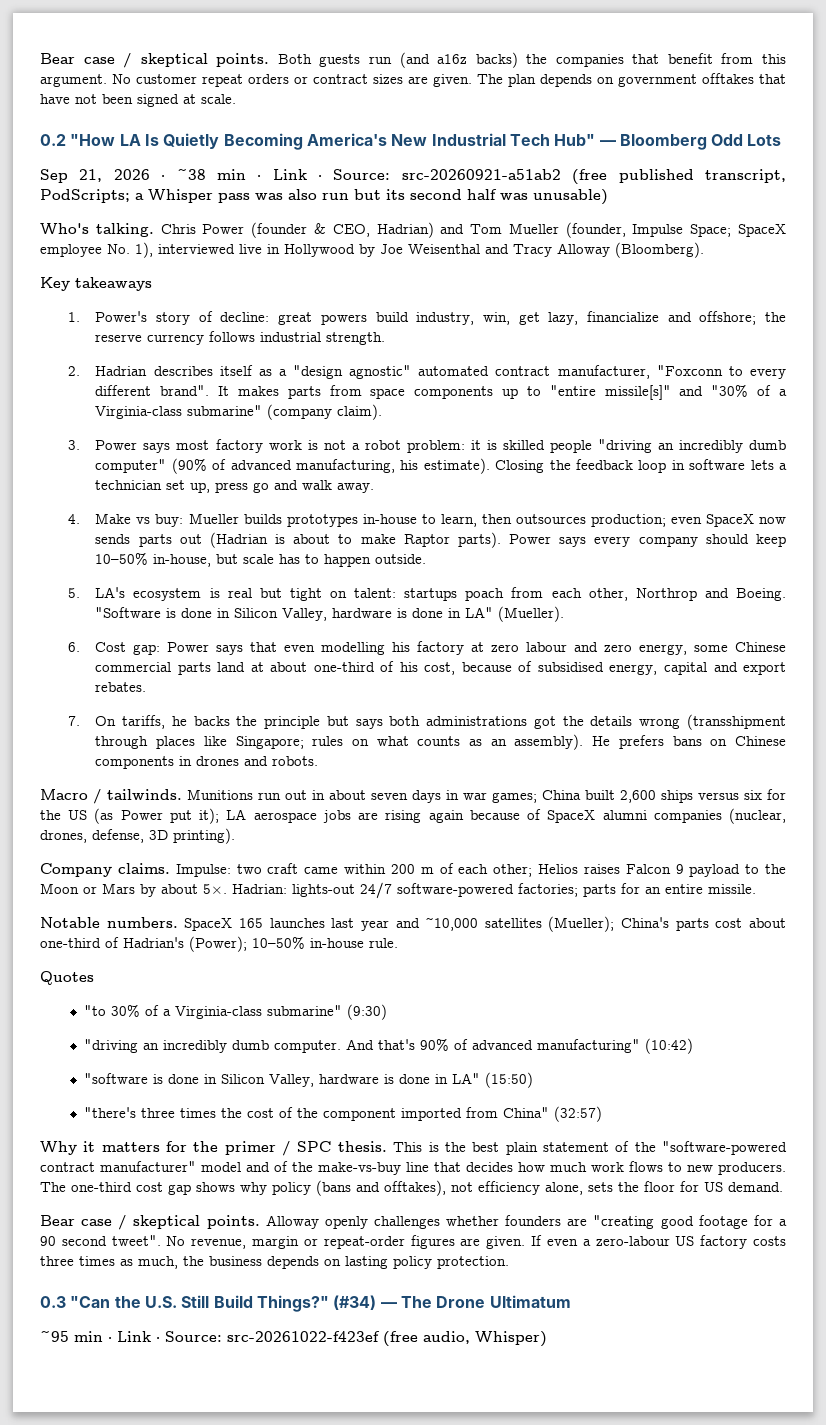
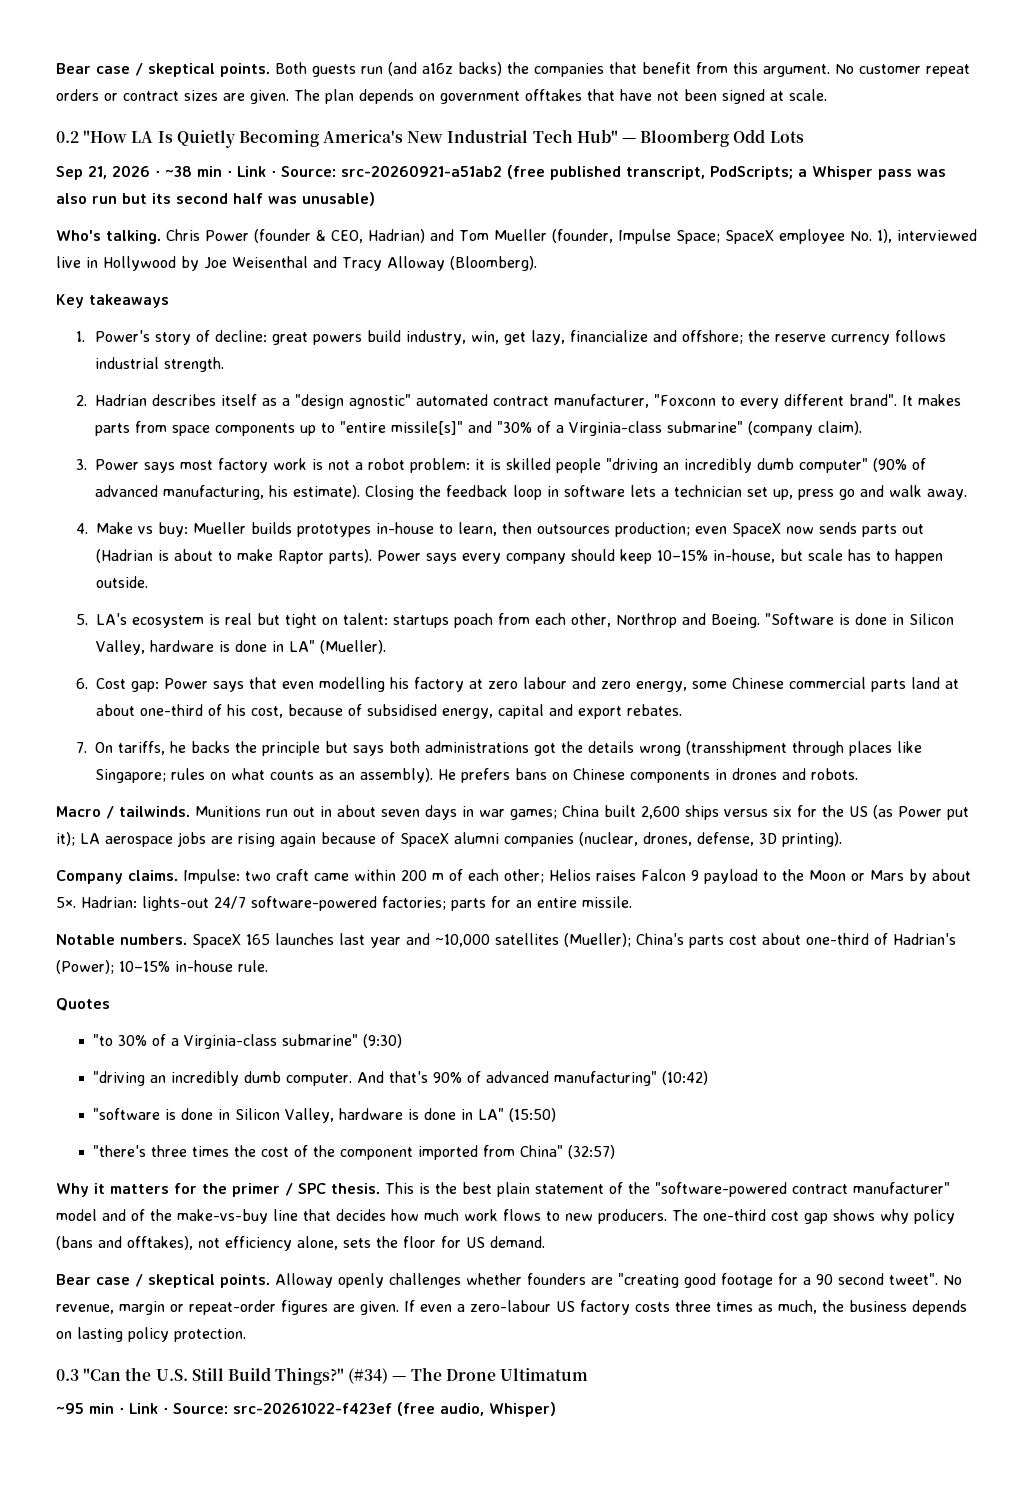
- Power says every company should keep 10–50% in-house, but scale has to happen outside.
+ Power says every company should keep 10–15% in-house, but scale has to happen outside.
- SpaceX 165 launches last year and ~10,000 satellites (Mueller); China's parts cost about one-third of Hadrian's (Power); 10–50% in-house rule.
+ SpaceX 165 launches last year and ~10,000 satellites (Mueller); China's parts cost about one-third of Hadrian's (Power); 10–15% in-house rule.

